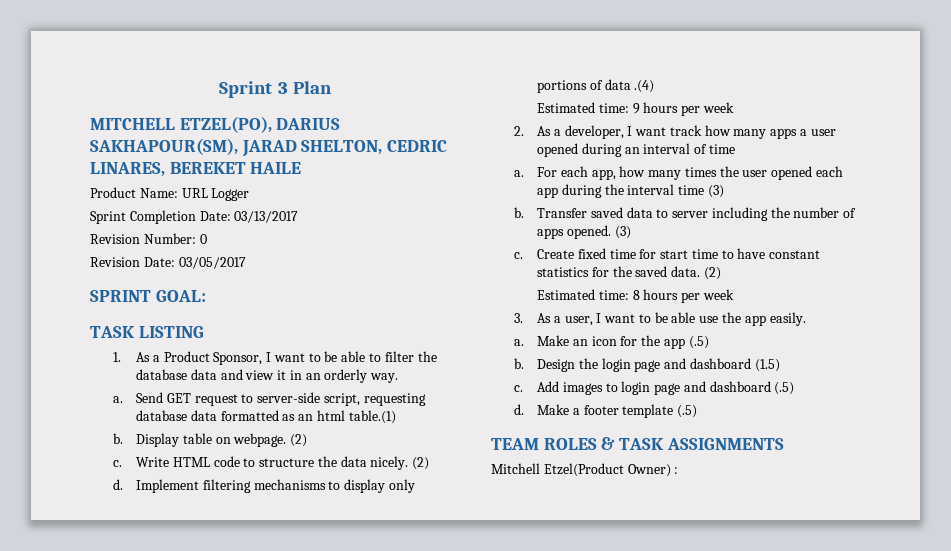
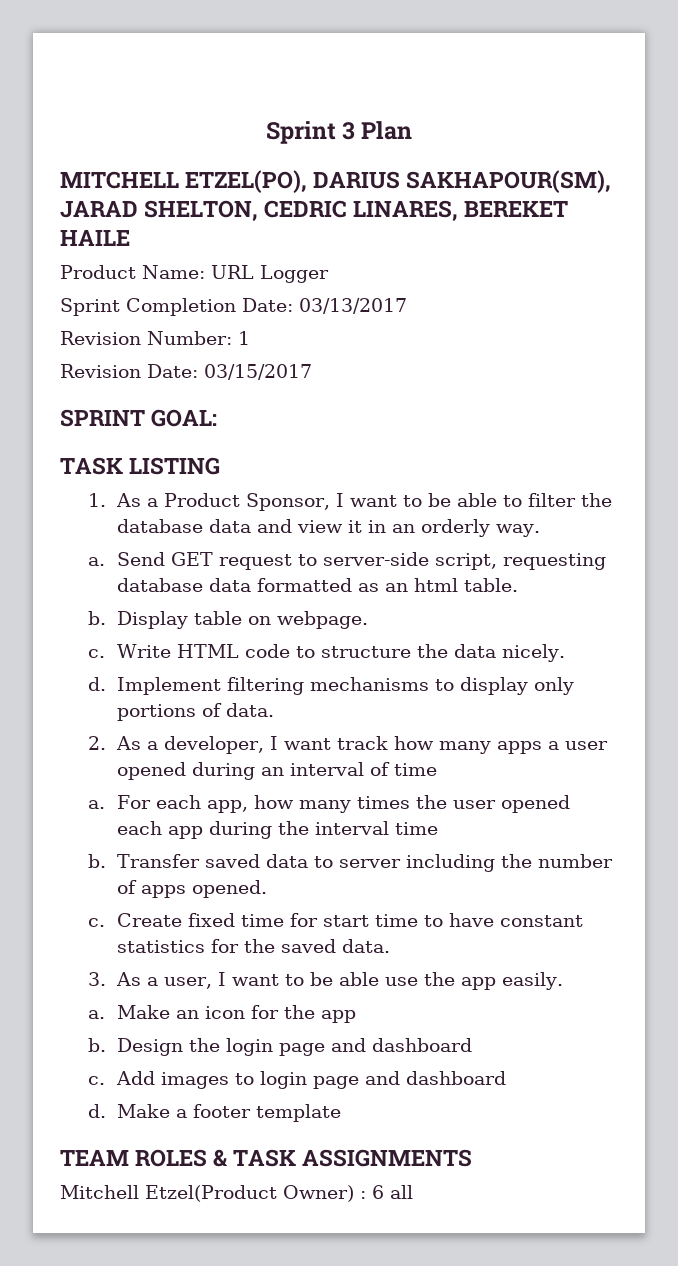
- Revision Number: 0
+ Revision Number: 1
- Revision Date: 03/05/2017
+ Revision Date: 03/15/2017
- Send GET request to server-side script, requesting database data formatted as an html table.(1)
+ Send GET request to server-side script, requesting database data formatted as an html table.
- Display table on webpage. (2)
+ Display table on webpage.
- Write HTML code to structure the data nicely. (2)
+ Write HTML code to structure the data nicely.
- Implement filtering mechanisms to display only portions of data .(4)
- Estimated time: 9 hours per week
+ Implement filtering mechanisms to display only portions of data.
- For each app, how many times the user opened each app during the interval time (3)
+ For each app, how many times the user opened each app during the interval time
- Transfer saved data to server including the number of apps opened. (3)
+ Transfer saved data to server including the number of apps opened.
- Create fixed time for start time to have constant statistics for the saved data. (2)
- Estimated time: 8 hours per week
+ Create fixed time for start time to have constant statistics for the saved data.
- Make an icon for the app (.5)
+ Make an icon for the app
- Design the login page and dashboard (1.5)
+ Design the login page and dashboard
- Add images to login page and dashboard (.5)
+ Add images to login page and dashboard
- Make a footer template (.5)
+ Make a footer template
- Mitchell Etzel(Product Owner) :
+ Mitchell Etzel(Product Owner) : 6 all

